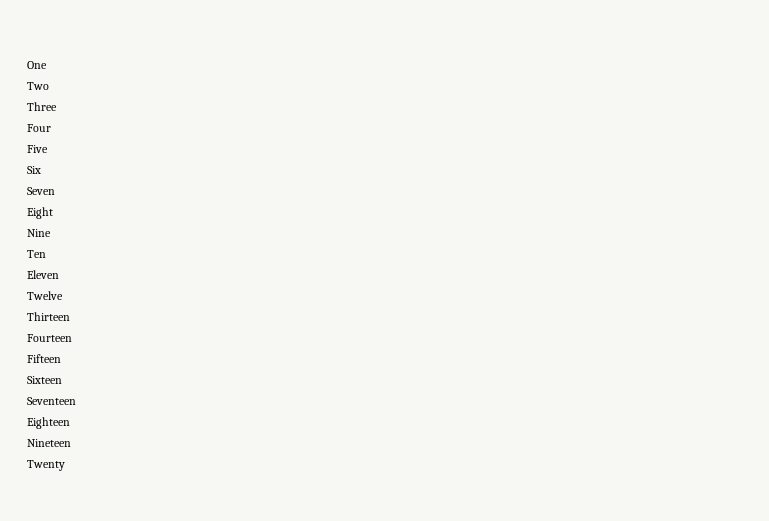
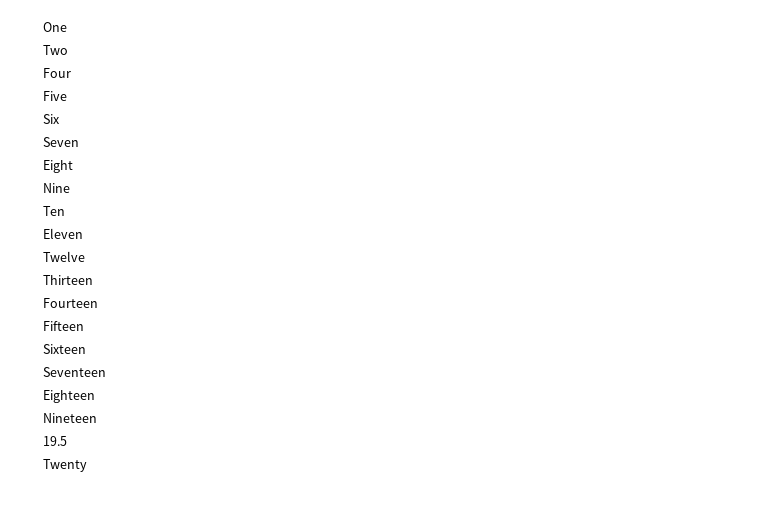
- Three
+ 19.5

